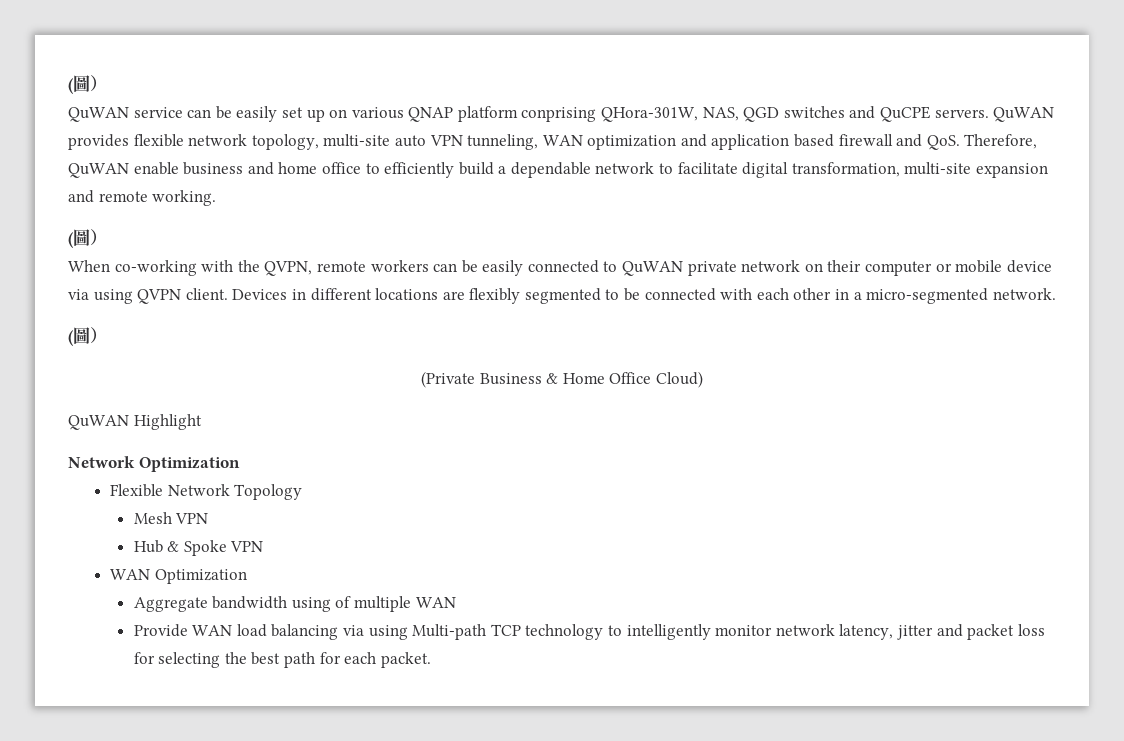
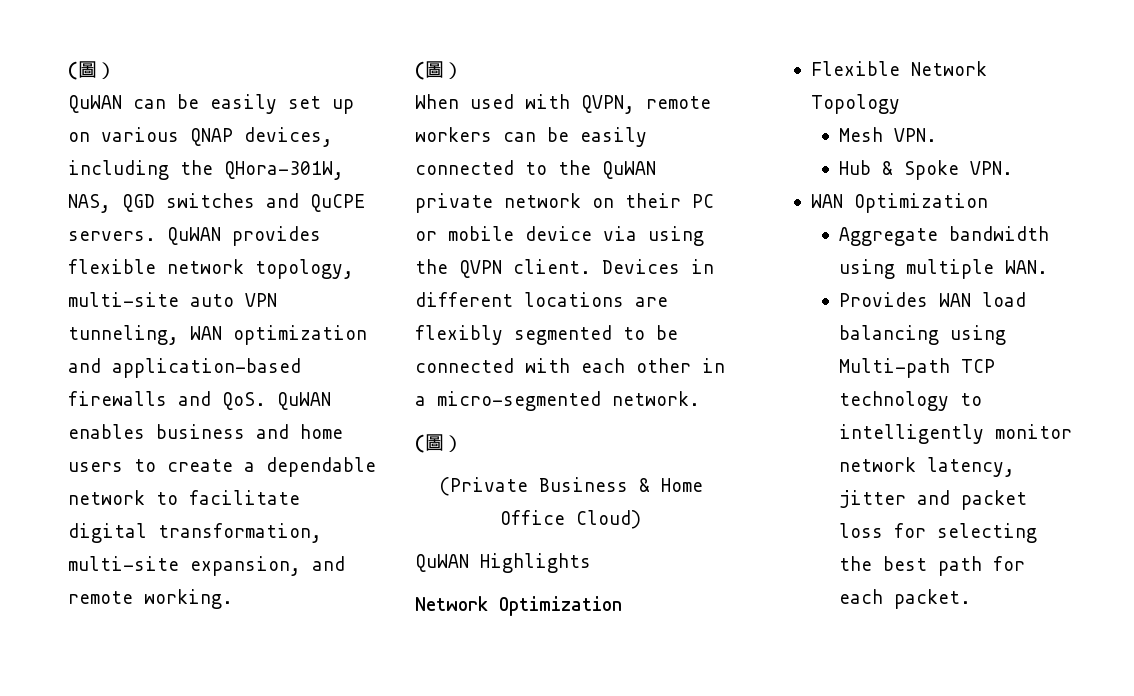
- QuWAN service can be easily set up on various QNAP platform conprising QHora-301W, NAS, QGD switches and QuCPE servers.
+ QuWAN can be easily set up on various QNAP devices, including the QHora-301W, NAS, QGD switches and QuCPE servers.
- QuWAN provides flexible network topology, multi-site auto VPN tunneling, WAN optimization and application based firewall and QoS. Therefore, QuWAN enable business and home office to efficiently build a dependable network to facilitate digital transformation, multi-site expansion and remote working.
+ QuWAN provides flexible network topology, multi-site auto VPN tunneling, WAN optimization and application-based firewalls and QoS. QuWAN enables business and home users to create a dependable network to facilitate digital transformation, multi-site expansion, and remote working.
- When co-working with the QVPN, remote workers can be easily connected to QuWAN private network on their computer or mobile device via using QVPN client.
+ When used with QVPN, remote workers can be easily connected to the QuWAN private network on their PC or mobile device via using the QVPN client.
- QuWAN Highlight
+ QuWAN Highlights
- Mesh VPN
+ Mesh VPN.
- Hub & Spoke VPN
+ Hub & Spoke VPN.
- Aggregate bandwidth using of multiple WAN
- Provide WAN load balancing via using Multi-path TCP technology to intelligently monitor network latency, jitter and packet loss for selecting the best path for each packet.
+ Aggregate bandwidth using multiple WAN.
+ Provides WAN load balancing using Multi-path TCP technology to intelligently monitor network latency, jitter and packet loss for selecting the best path for each packet.

